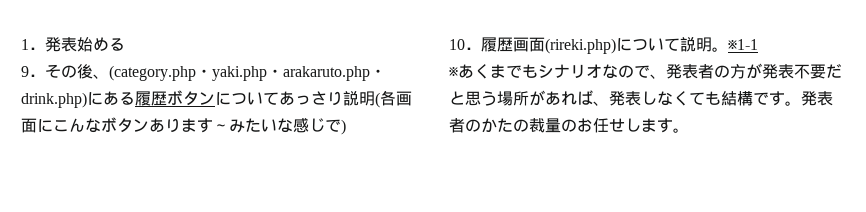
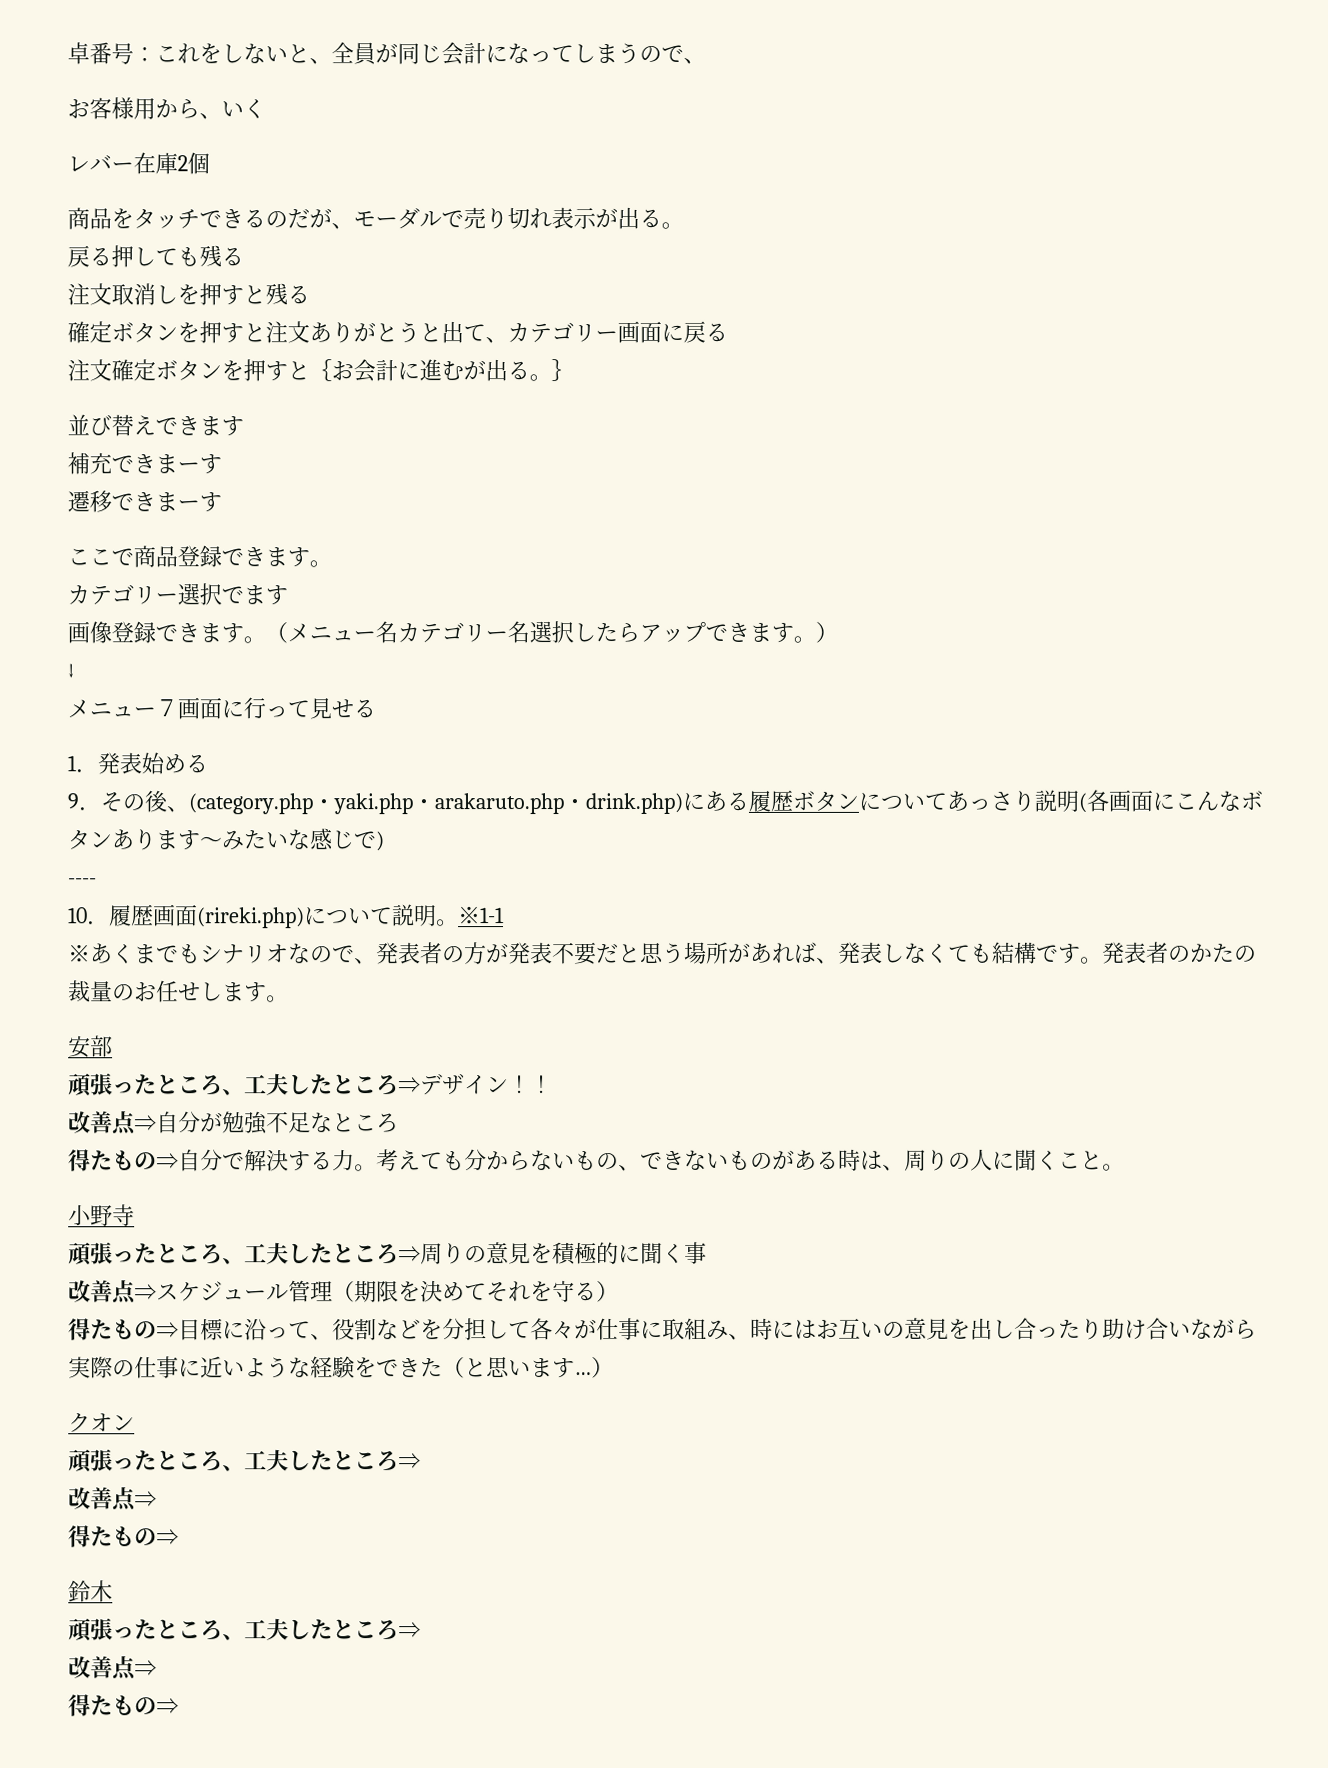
+ 卓番号：これをしないと、全員が同じ会計になってしまうので、
+ お客様用から、いく
+ レバー在庫2個
+ 商品をタッチできるのだが、モーダルで売り切れ表示が出る。
+ 戻る押しても残る
+ 注文取消しを押すと残る
+ 確定ボタンを押すと注文ありがとうと出て、カテゴリー画面に戻る
+ 注文確定ボタンを押すと｛お会計に進むが出る。｝
+ 並び替えできます
+ 補充できまーす
+ 遷移できまーす
+ ここで商品登録できます。
+ カテゴリー選択でます
+ 画像登録できます。（メニュー名カテゴリー名選択したらアップできます。）
+ ↓
+ メニュー７画面に行って見せる
+ ----
+ 安部
+ 頑張ったところ、工夫したところ⇒デザイン！！
+ 改善点⇒自分が勉強不足なところ
+ 得たもの⇒自分で解決する力。考えても分からないもの、できないものがある時は、周りの人に聞くこと。
+ 小野寺
+ 頑張ったところ、工夫したところ⇒周りの意見を積極的に聞く事
+ 改善点⇒スケジュール管理（期限を決めてそれを守る）
+ 得たもの⇒目標に沿って、役割などを分担して各々が仕事に取組み、時にはお互いの意見を出し合ったり助け合いながら実際の仕事に近いような経験をできた（と思います…）
+ クオン
+ 頑張ったところ、工夫したところ⇒
+ 改善点⇒
+ 得たもの⇒
+ 鈴木
+ 頑張ったところ、工夫したところ⇒
+ 改善点⇒
+ 得たもの⇒

